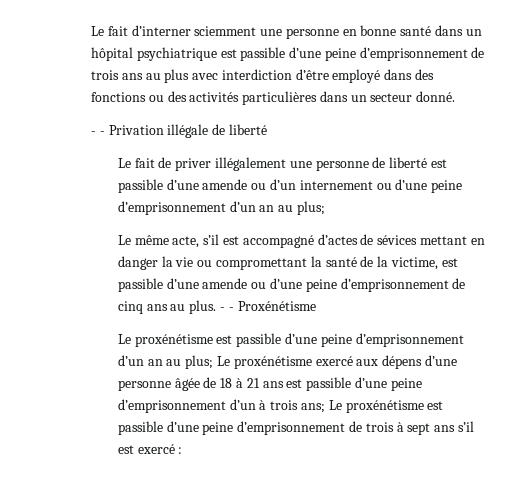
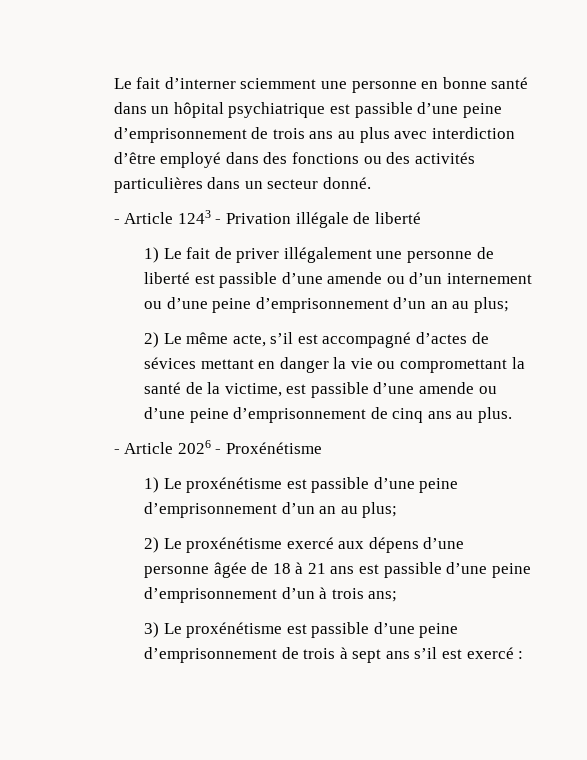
- - - Privation illégale de liberté
+ - Article 1243 - Privation illégale de liberté
- Le fait de priver illégalement une personne de liberté est passible d’une amende ou d’un internement ou d’une peine d’emprisonnement d’un an au plus;
+ 1) Le fait de priver illégalement une personne de liberté est passible d’une amende ou d’un internement ou d’une peine d’emprisonnement d’un an au plus;
- Le même acte, s’il est accompagné d’actes de sévices mettant en danger la vie ou compromettant la santé de la victime, est passible d’une amende ou d’une peine d’emprisonnement de cinq ans au plus. - - Proxénétisme
+ 2) Le même acte, s’il est accompagné d’actes de sévices mettant en danger la vie ou compromettant la santé de la victime, est passible d’une amende ou d’une peine d’emprisonnement de cinq ans au plus.
+ - Article 2026 - Proxénétisme
- Le proxénétisme est passible d’une peine d’emprisonnement d’un an au plus; Le proxénétisme exercé aux dépens d’une personne âgée de 18 à 21 ans est passible d’une peine d’emprisonnement d’un à trois ans; Le proxénétisme est passible d’une peine d’emprisonnement de trois à sept ans s’il est exercé :
+ 1) Le proxénétisme est passible d’une peine d’emprisonnement d’un an au plus;
+ 2) Le proxénétisme exercé aux dépens d’une personne âgée de 18 à 21 ans est passible d’une peine d’emprisonnement d’un à trois ans;
+ 3) Le proxénétisme est passible d’une peine d’emprisonnement de trois à sept ans s’il est exercé :

